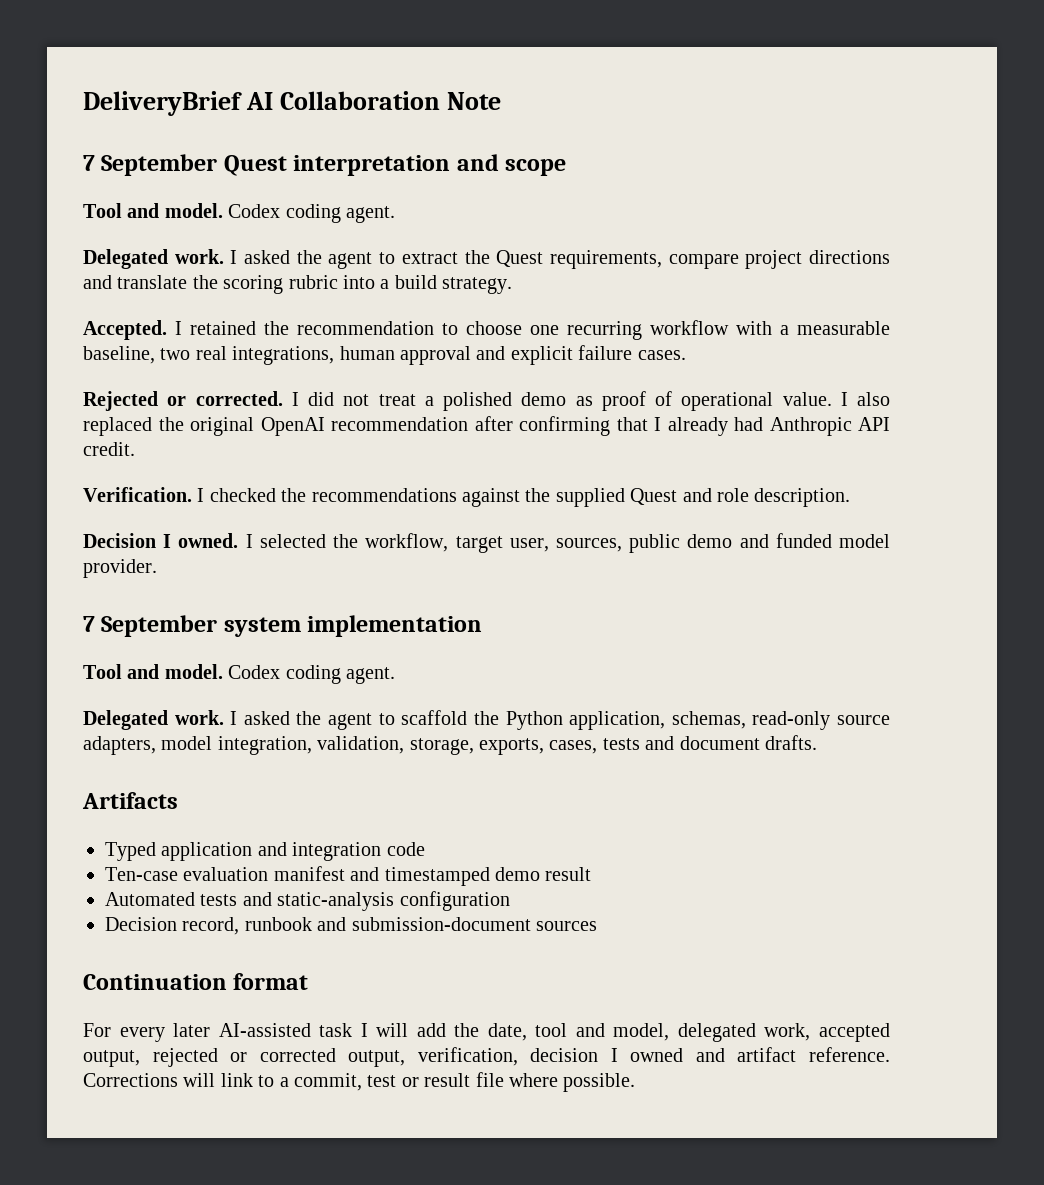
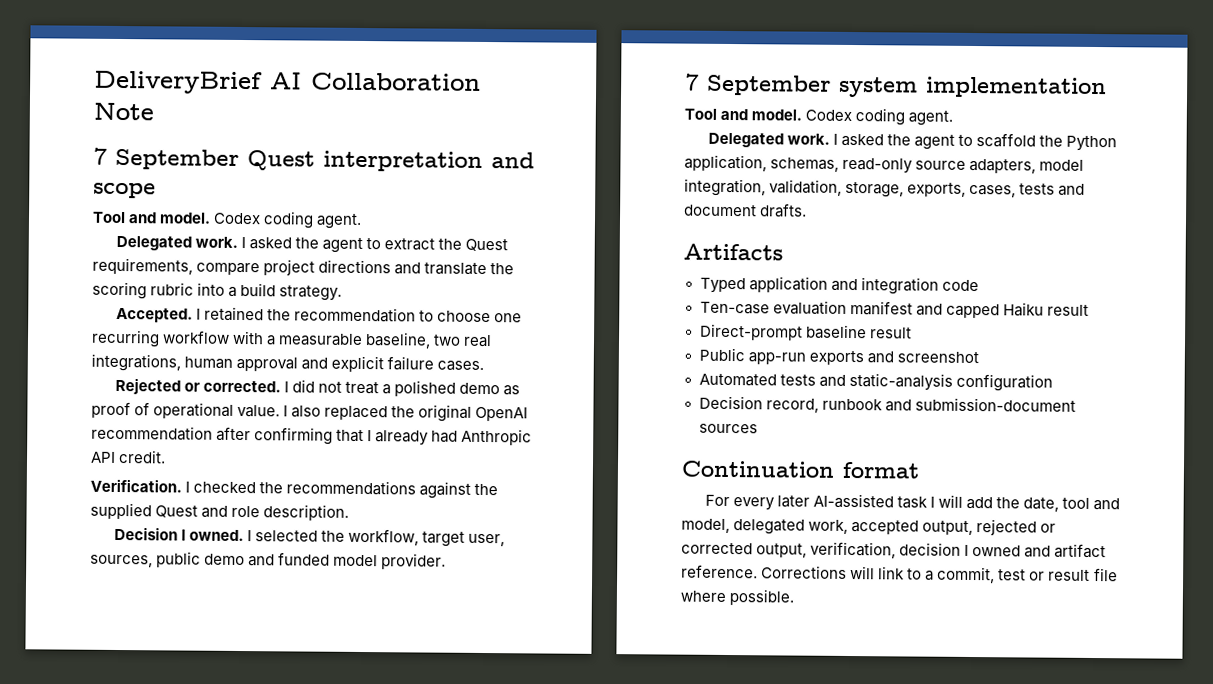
- Ten-case evaluation manifest and timestamped demo result
+ Ten-case evaluation manifest and capped Haiku result
+ Direct-prompt baseline result
+ Public app-run exports and screenshot

